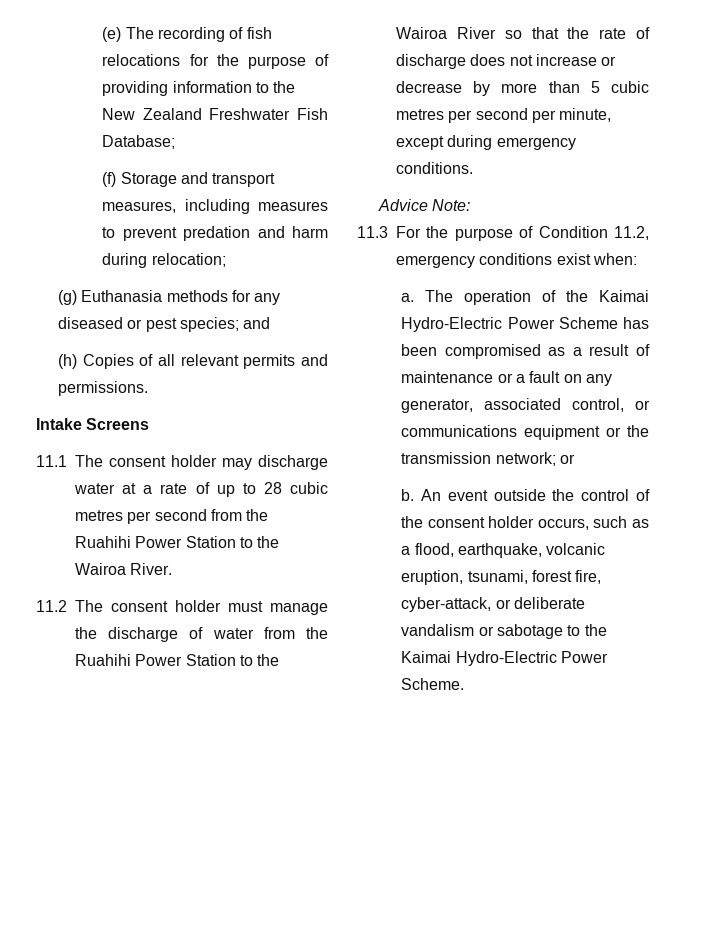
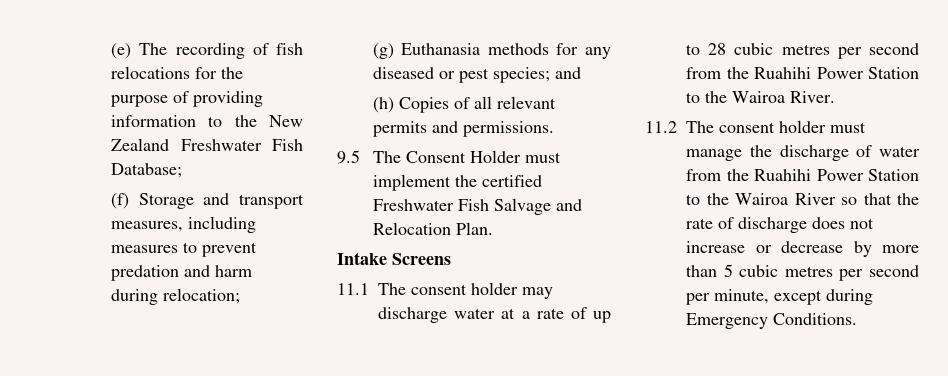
+ 9.5 The Consent Holder must implement the certified Freshwater Fish Salvage and Relocation Plan.
- 11.2 The consent holder must manage the discharge of water from the Ruahihi Power Station to the Wairoa River so that the rate of discharge does not increase or decrease by more than 5 cubic metres per second per minute, except during emergency conditions.
- Advice Note:
- 11.3 For the purpose of Condition 11.2, emergency conditions exist when:
- a. The operation of the Kaimai Hydro-Electric Power Scheme has been compromised as a result of maintenance or a fault on any generator, associated control, or communications equipment or the transmission network; or
- b. An event outside the control of the consent holder occurs, such as a flood, earthquake, volcanic eruption, tsunami, forest fire, cyber-attack, or deliberate vandalism or sabotage to the Kaimai Hydro-Electric Power Scheme.
+ 11.2 The consent holder must manage the discharge of water from the Ruahihi Power Station to the Wairoa River so that the rate of discharge does not increase or decrease by more than 5 cubic metres per second per minute, except during Emergency Conditions.

